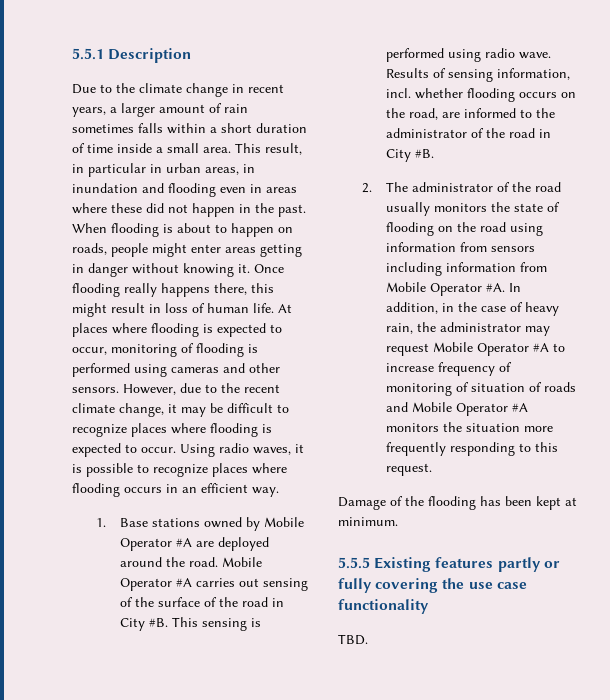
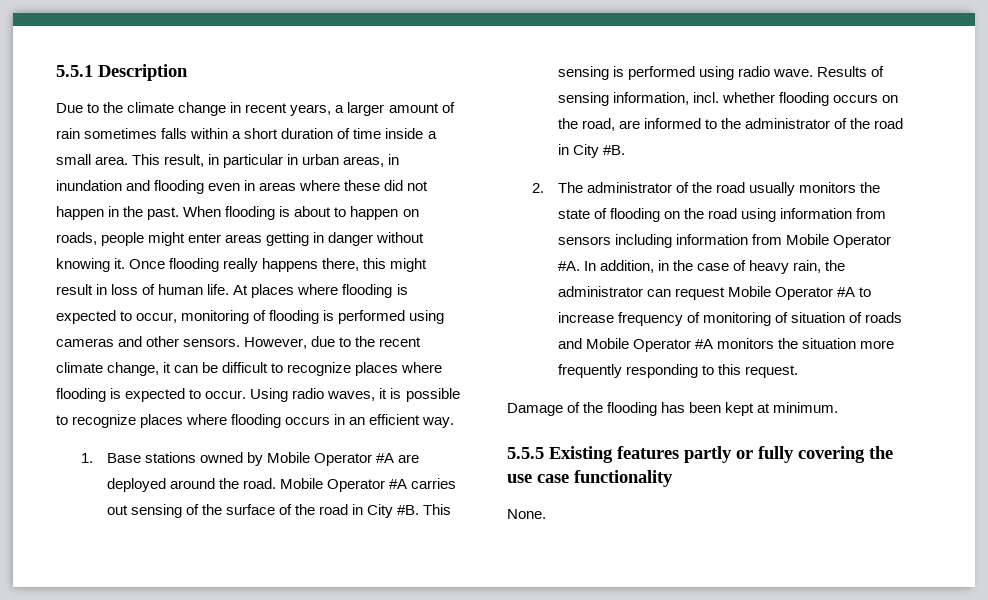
- However, due to the recent climate change, it may be difficult to recognize places where flooding is expected to occur.
+ However, due to the recent climate change, it can be difficult to recognize places where flooding is expected to occur.
- In addition, in the case of heavy rain, the administrator may request Mobile Operator #A to increase frequency of monitoring of situation of roads and Mobile Operator #A monitors the situation more frequently responding to this request.
+ In addition, in the case of heavy rain, the administrator can request Mobile Operator #A to increase frequency of monitoring of situation of roads and Mobile Operator #A monitors the situation more frequently responding to this request.
- TBD.
+ None.

